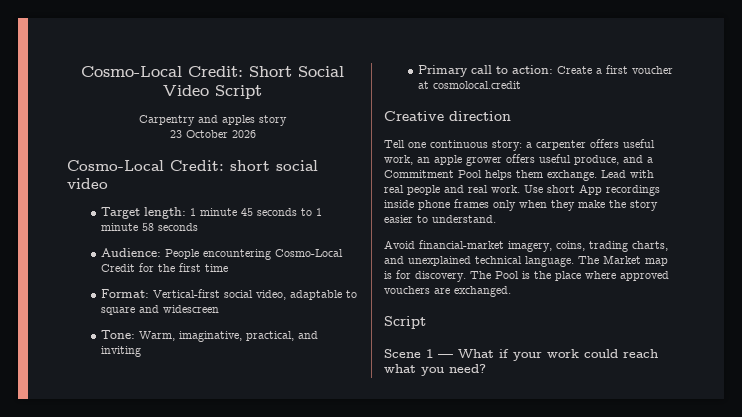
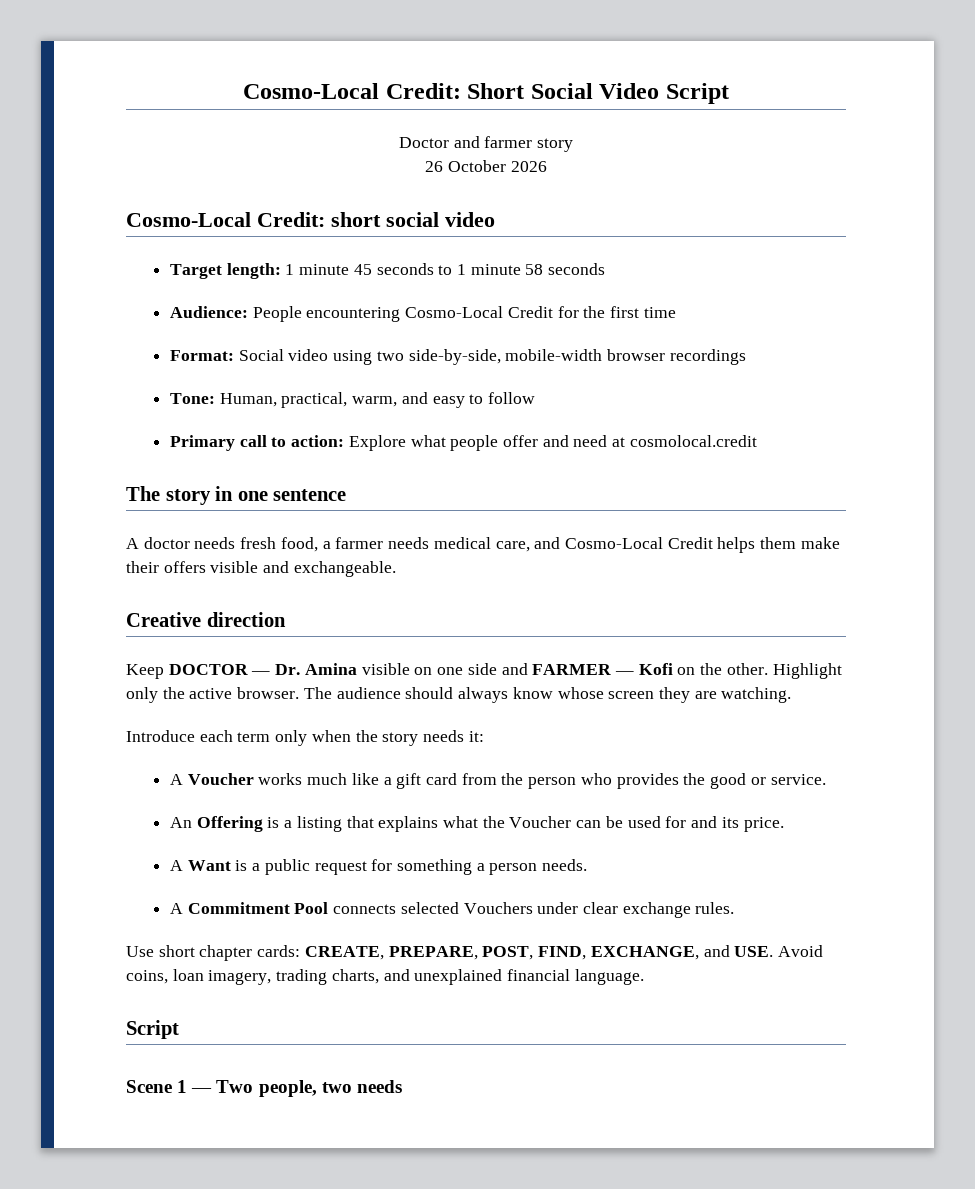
- Carpentry and apples story
+ Doctor and farmer story
- 23 October 2026
+ 26 October 2026
- Format: Vertical-first social video, adaptable to square and widescreen
- Tone: Warm, imaginative, practical, and inviting
- Primary call to action: Create a first voucher at cosmolocal.credit
+ Format: Social video using two side-by-side, mobile-width browser recordings
+ Tone: Human, practical, warm, and easy to follow
+ Primary call to action: Explore what people offer and need at cosmolocal.credit
+ The story in one sentence
+ A doctor needs fresh food, a farmer needs medical care, and Cosmo-Local Credit helps them make their offers visible and exchangeable.
  Creative direction
- Tell one continuous story: a carpenter offers useful work, an apple grower offers useful produce, and a Commitment Pool helps them exchange. Lead with real people and real work. Use short App recordings inside phone frames only when they make the story easier to understand.
- Avoid financial-market imagery, coins, trading charts, and unexplained technical language. The Market map is for discovery. The Pool is the place where approved vouchers are exchanged.
+ Keep DOCTOR — Dr. Amina visible on one side and FARMER — Kofi on the other. Highlight only the active browser. The audience should always know whose screen they are watching.
+ Introduce each term only when the story needs it:
+ A Voucher works much like a gift card from the person who provides the good or service.
+ An Offering is a listing that explains what the Voucher can be used for and its price.
+ A Want is a public request for something a person needs.
+ A Commitment Pool connects selected Vouchers under clear exchange rules.
+ Use short chapter cards: CREATE, PREPARE, POST, FIND, EXCHANGE, and USE. Avoid coins, loan imagery, trading charts, and unexplained financial language.
  Script
- Scene 1 — What if your work could reach what you need?
+ Scene 1 — Two people, two needs

